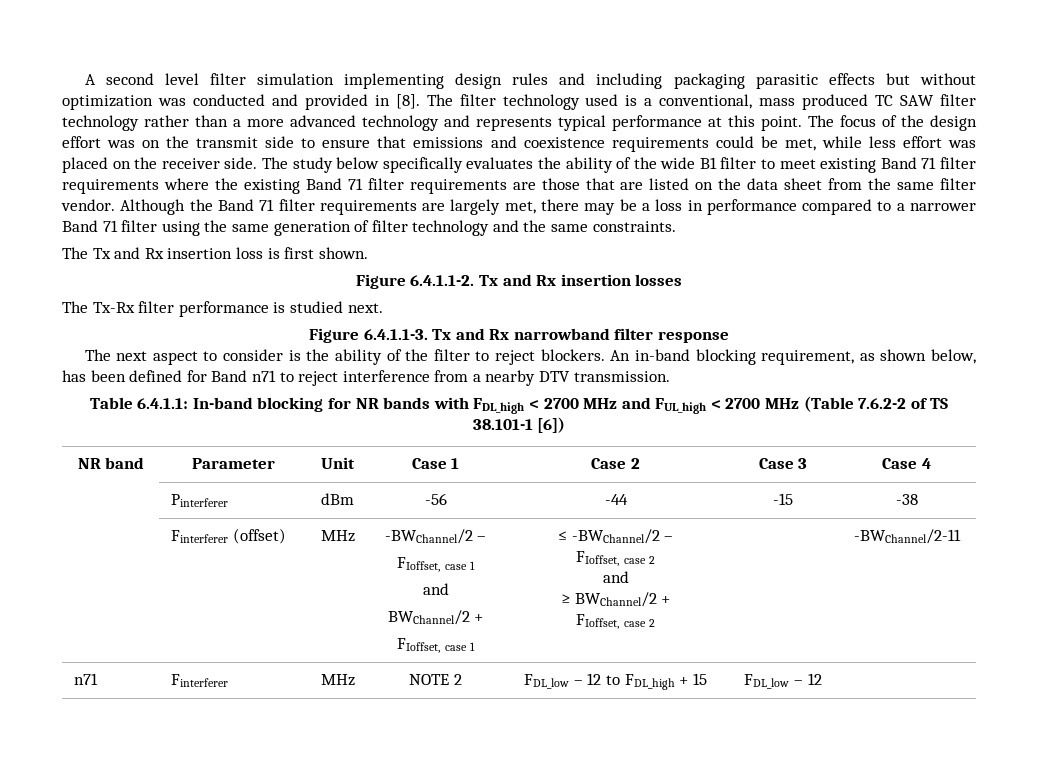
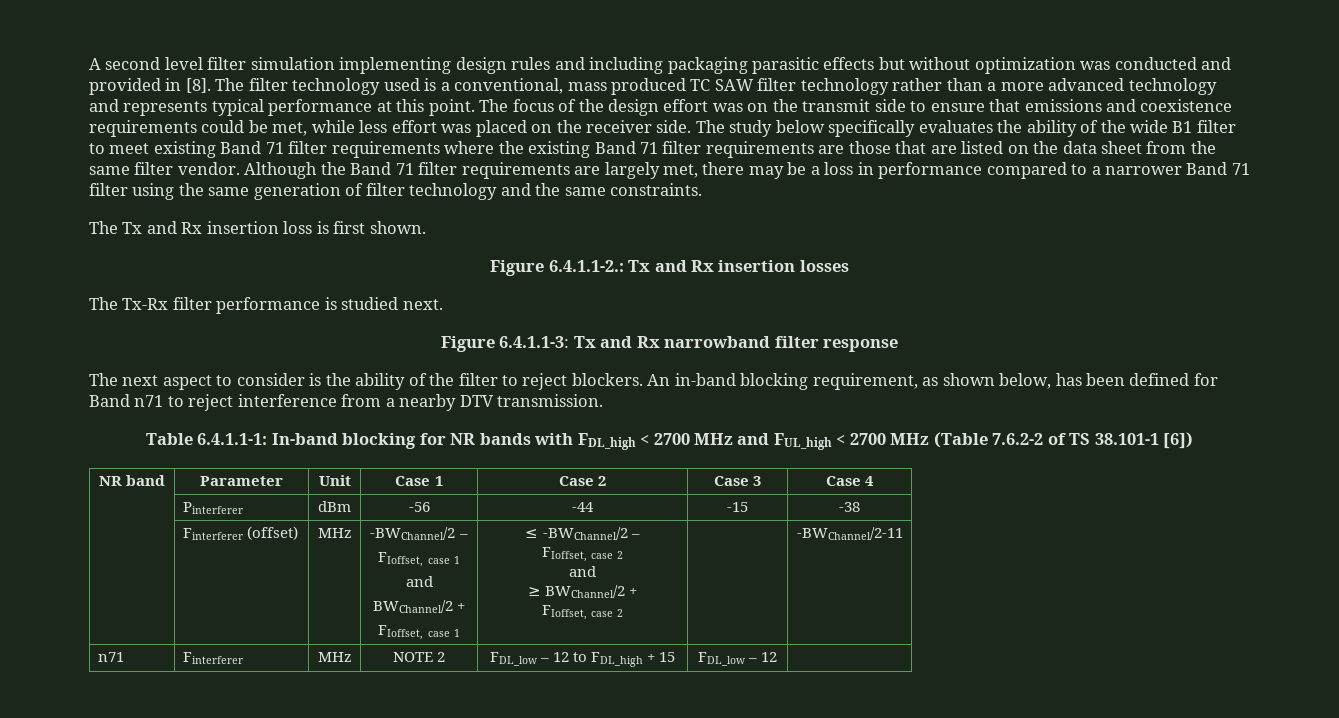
- Figure 6.4.1.1-2. Tx and Rx insertion losses
+ Figure 6.4.1.1-2.: Tx and Rx insertion losses
- Figure 6.4.1.1-3. Tx and Rx narrowband filter response
+ Figure 6.4.1.1-3: Tx and Rx narrowband filter response
- Table 6.4.1.1: In-band blocking for NR bands with FDL_high < 2700 MHz and FUL_high < 2700 MHz (Table 7.6.2-2 of TS 38.101-1 [6])
+ Table 6.4.1.1-1: In-band blocking for NR bands with FDL_high < 2700 MHz and FUL_high < 2700 MHz (Table 7.6.2-2 of TS 38.101-1 [6])

